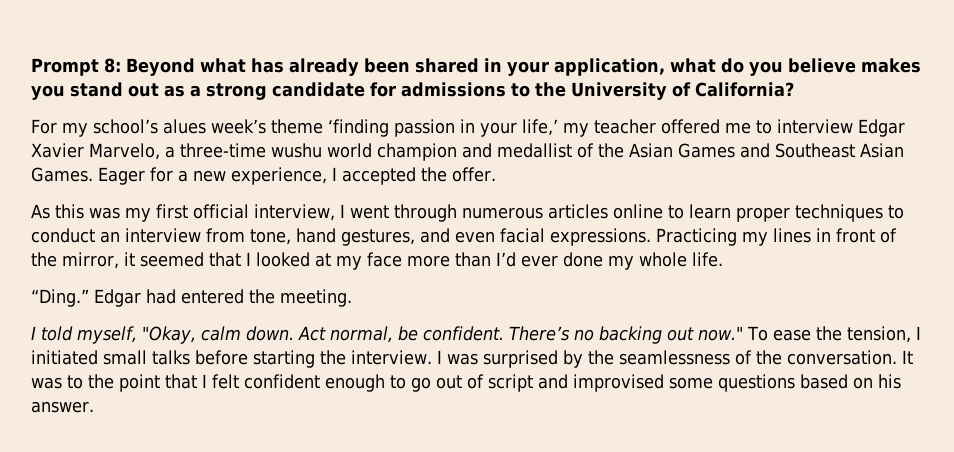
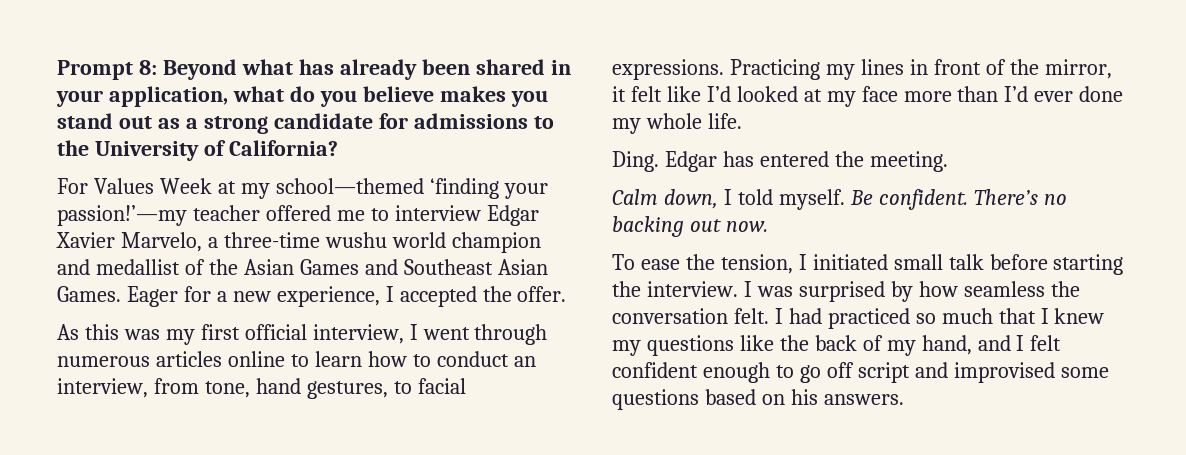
- For my school’s alues week’s theme ‘finding passion in your life,’ my teacher offered me to interview Edgar Xavier Marvelo, a three-time wushu world champion and medallist of the Asian Games and Southeast Asian Games.
+ For Values Week at my school—themed ‘finding your passion!’—my teacher offered me to interview Edgar Xavier Marvelo, a three-time wushu world champion and medallist of the Asian Games and Southeast Asian Games.
- As this was my first official interview, I went through numerous articles online to learn proper techniques to conduct an interview from tone, hand gestures, and even facial expressions.
+ As this was my first official interview, I went through numerous articles online to learn how to conduct an interview, from tone, hand gestures, to facial expressions.
- Practicing my lines in front of the mirror, it seemed that I looked at my face more than I’d ever done my whole life.
+ Practicing my lines in front of the mirror, it felt like I’d looked at my face more than I’d ever done my whole life.
- “Ding.” Edgar had entered the meeting.
+ Ding. Edgar has entered the meeting.
- I told myself, "Okay, calm down. Act normal, be confident.
+ Calm down, I told myself. Be confident.
- There’s no backing out now." To ease the tension, I initiated small talks before starting the interview.
+ There’s no backing out now.
+ To ease the tension, I initiated small talk before starting the interview.
- I was surprised by the seamlessness of the conversation. It was to the point that I felt confident enough to go out of script and improvised some questions based on his answer.
+ I was surprised by how seamless the conversation felt. I had practiced so much that I knew my questions like the back of my hand, and I felt confident enough to go off script and improvised some questions based on his answers.

